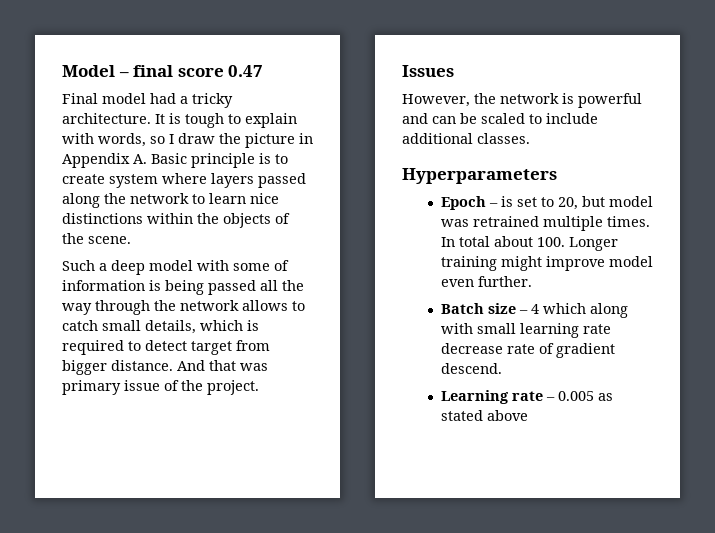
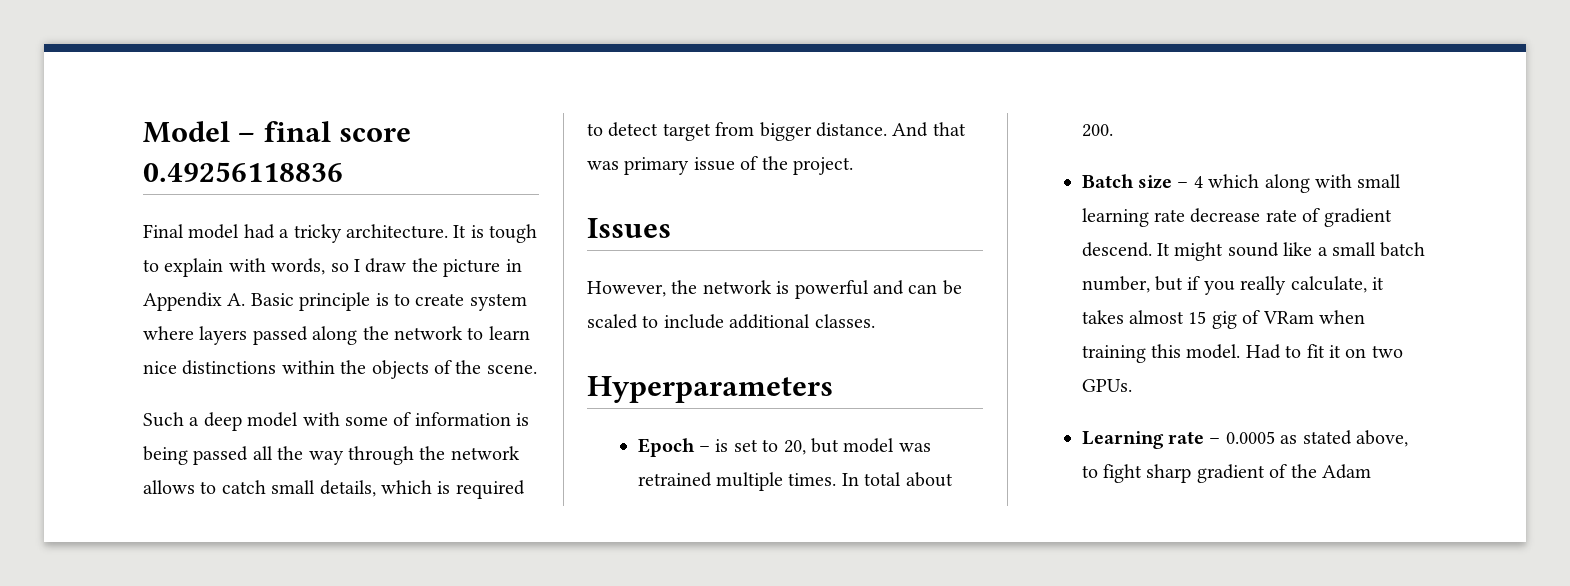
- Model – final score 0.47
+ Model – final score 0.49256118836
- In total about 100. Longer training might improve model even further.
+ In total about 200.
+ It might sound like a small batch number, but if you really calculate, it takes almost 15 gig of VRam when training this model. Had to fit it on two GPUs.
- Learning rate – 0.005 as stated above
+ Learning rate – 0.0005 as stated above, to fight sharp gradient of the Adam

